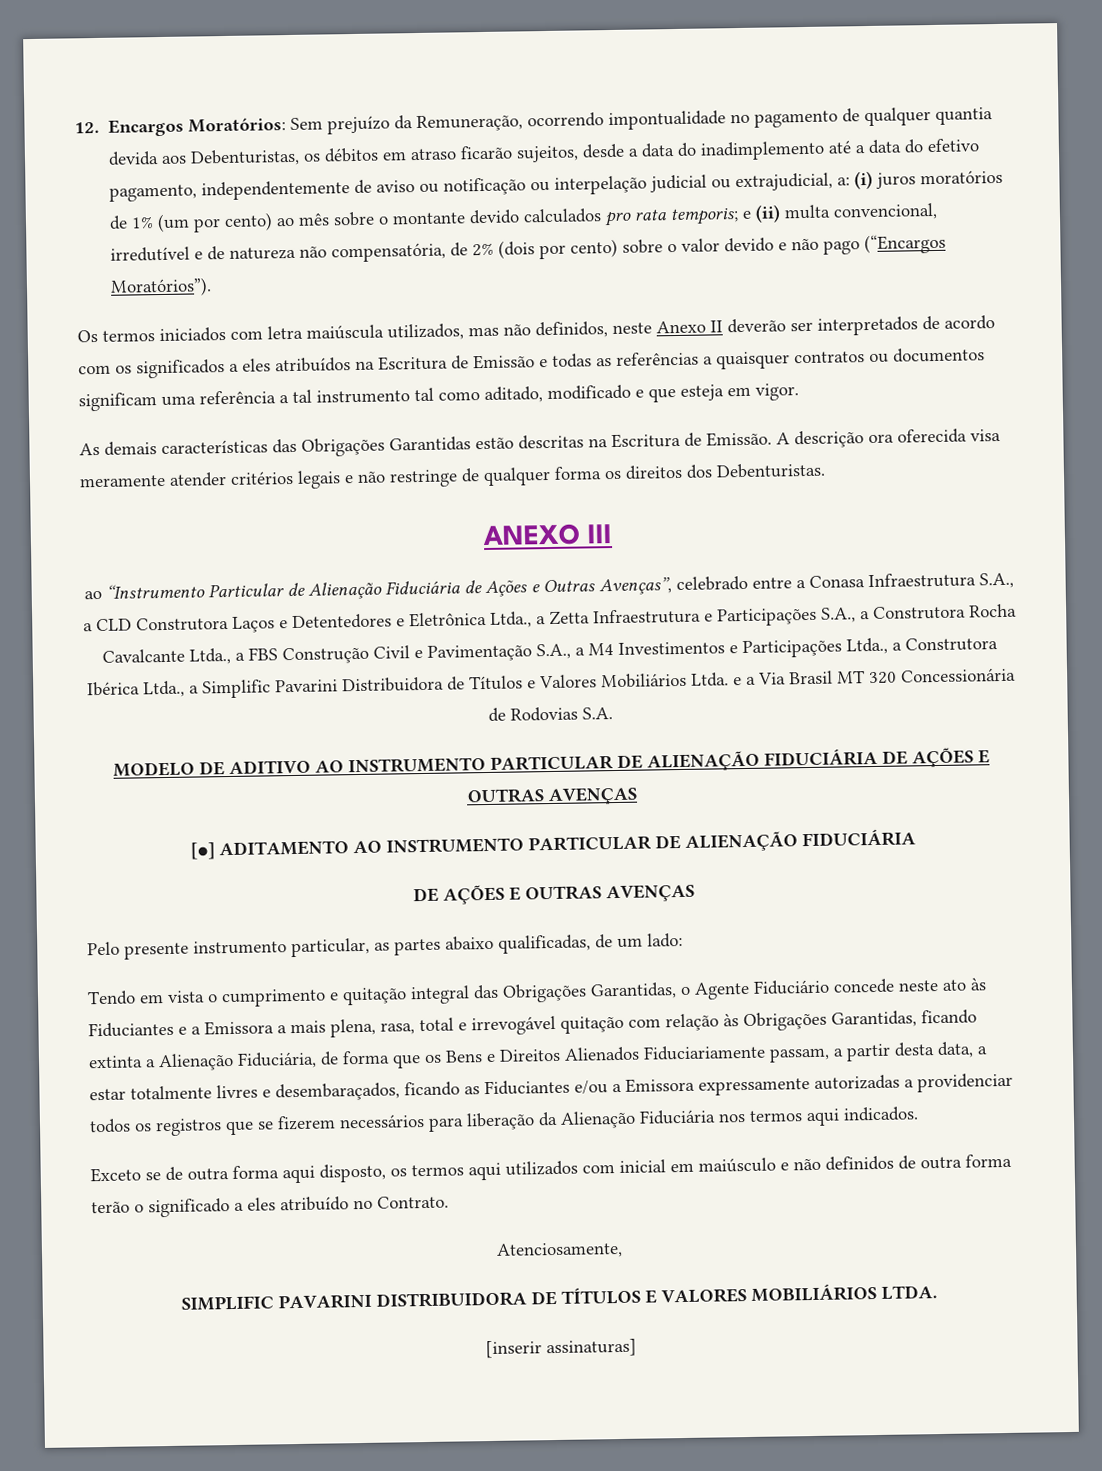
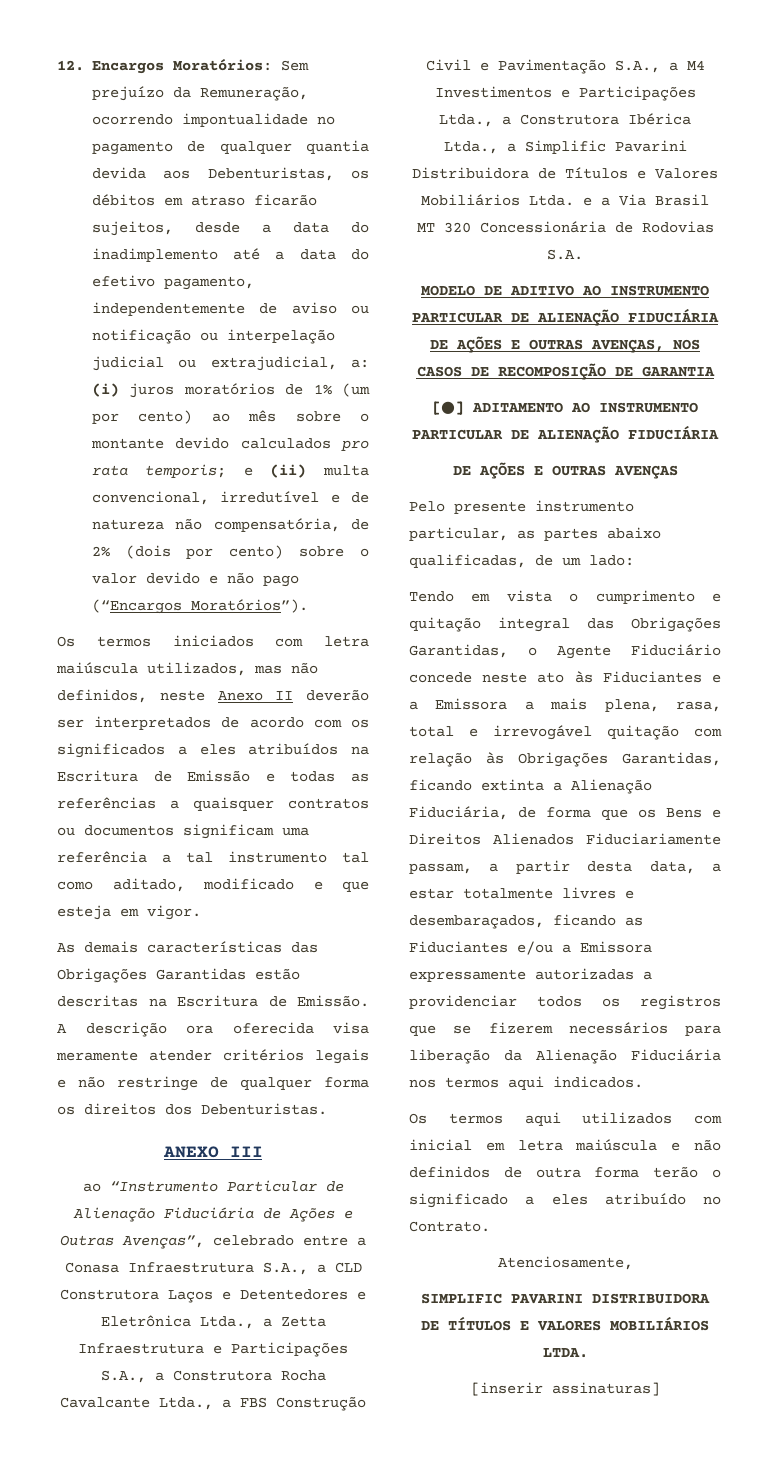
- MODELO DE ADITIVO AO INSTRUMENTO PARTICULAR DE ALIENAÇÃO FIDUCIÁRIA DE AÇÕES E OUTRAS AVENÇAS
+ MODELO DE ADITIVO AO INSTRUMENTO PARTICULAR DE ALIENAÇÃO FIDUCIÁRIA DE AÇÕES E OUTRAS AVENÇAS, NOS CASOS DE RECOMPOSIÇÃO DE GARANTIA
- Exceto se de outra forma aqui disposto, os termos aqui utilizados com inicial em maiúsculo e não definidos de outra forma terão o significado a eles atribuído no Contrato.
+ Os termos aqui utilizados com inicial em letra maiúscula e não definidos de outra forma terão o significado a eles atribuído no Contrato.

